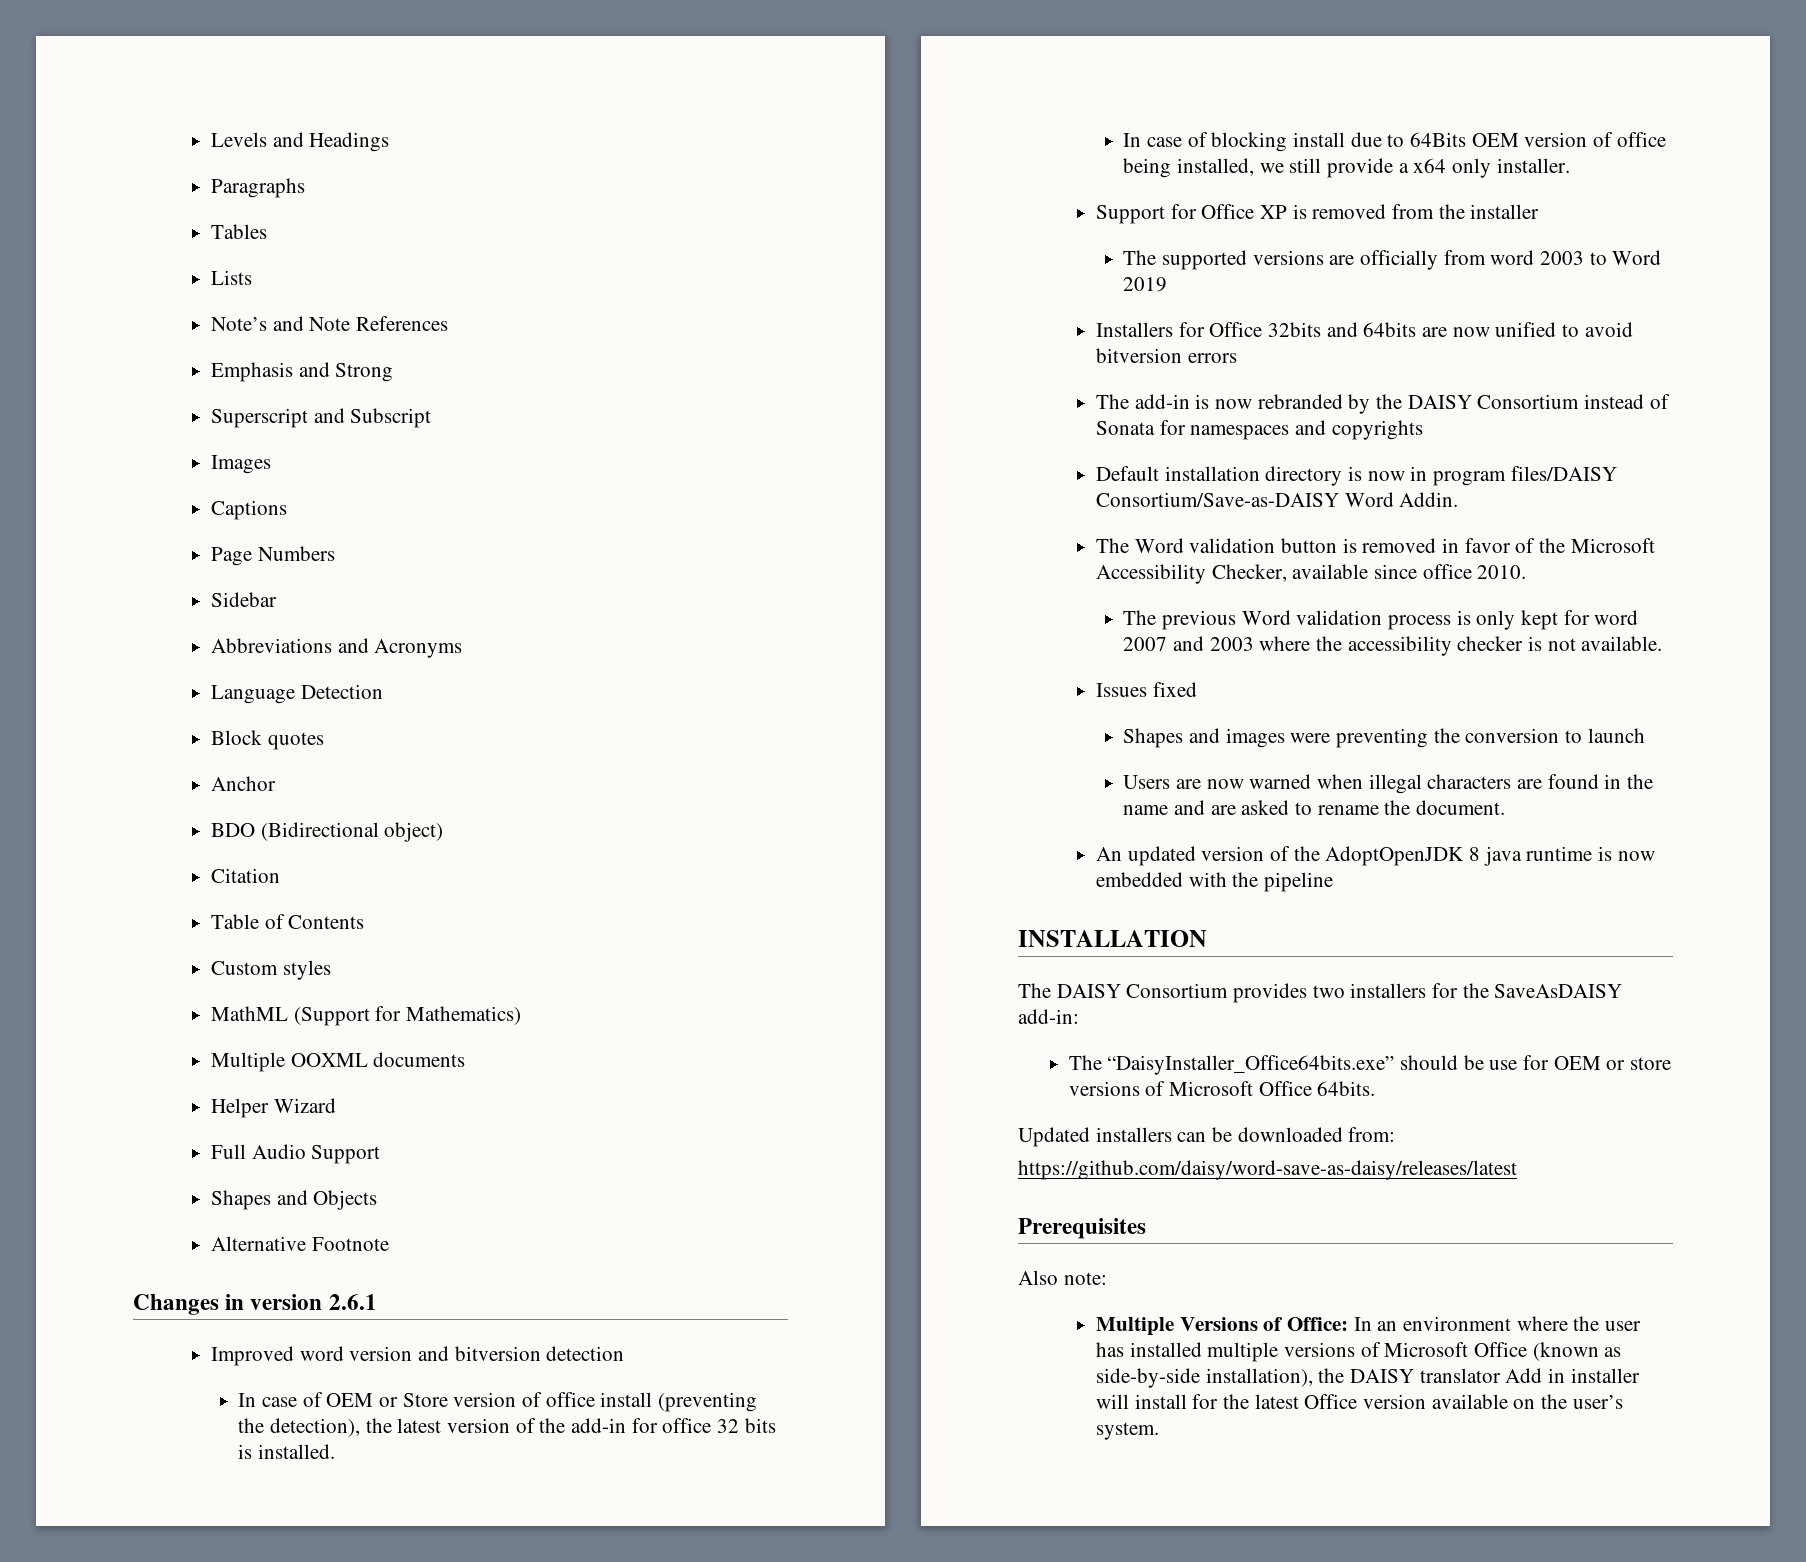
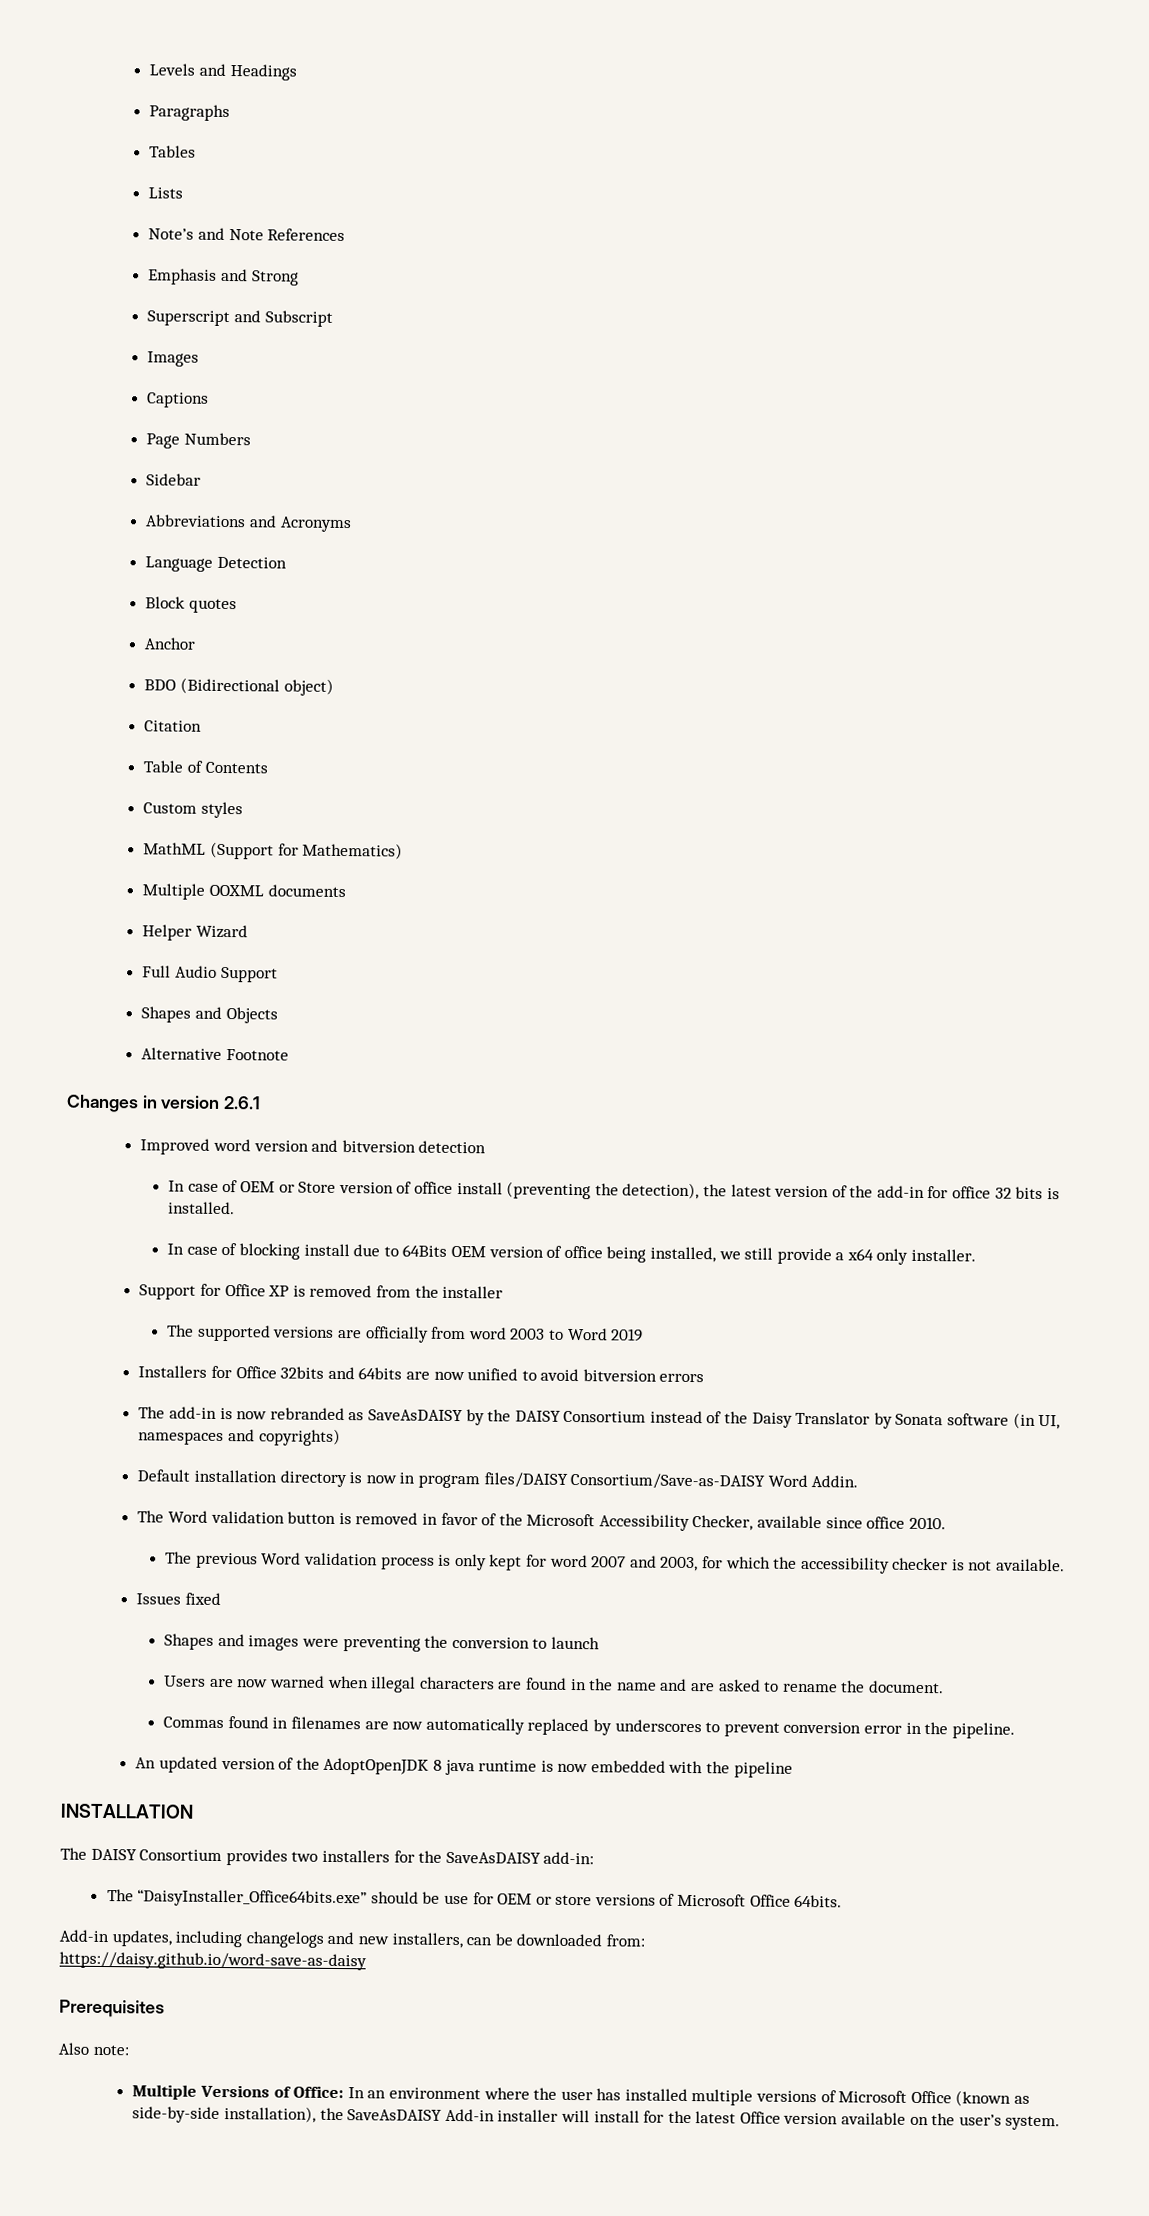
- The add-in is now rebranded by the DAISY Consortium instead of Sonata for namespaces and copyrights
+ The add-in is now rebranded as SaveAsDAISY by the DAISY Consortium instead of the Daisy Translator by Sonata software (in UI, namespaces and copyrights)
- The previous Word validation process is only kept for word 2007 and 2003 where the accessibility checker is not available.
+ The previous Word validation process is only kept for word 2007 and 2003, for which the accessibility checker is not available.
+ Commas found in filenames are now automatically replaced by underscores to prevent conversion error in the pipeline.
- Updated installers can be downloaded from:
+ Add-in updates, including changelogs and new installers, can be downloaded from:
- https://github.com/daisy/word-save-as-daisy/releases/latest
+ https://daisy.github.io/word-save-as-daisy
- Multiple Versions of Office: In an environment where the user has installed multiple versions of Microsoft Office (known as side-by-side installation), the DAISY translator Add in installer will install for the latest Office version available on the user’s system.
+ Multiple Versions of Office: In an environment where the user has installed multiple versions of Microsoft Office (known as side-by-side installation), the SaveAsDAISY Add-in installer will install for the latest Office version available on the user’s system.

